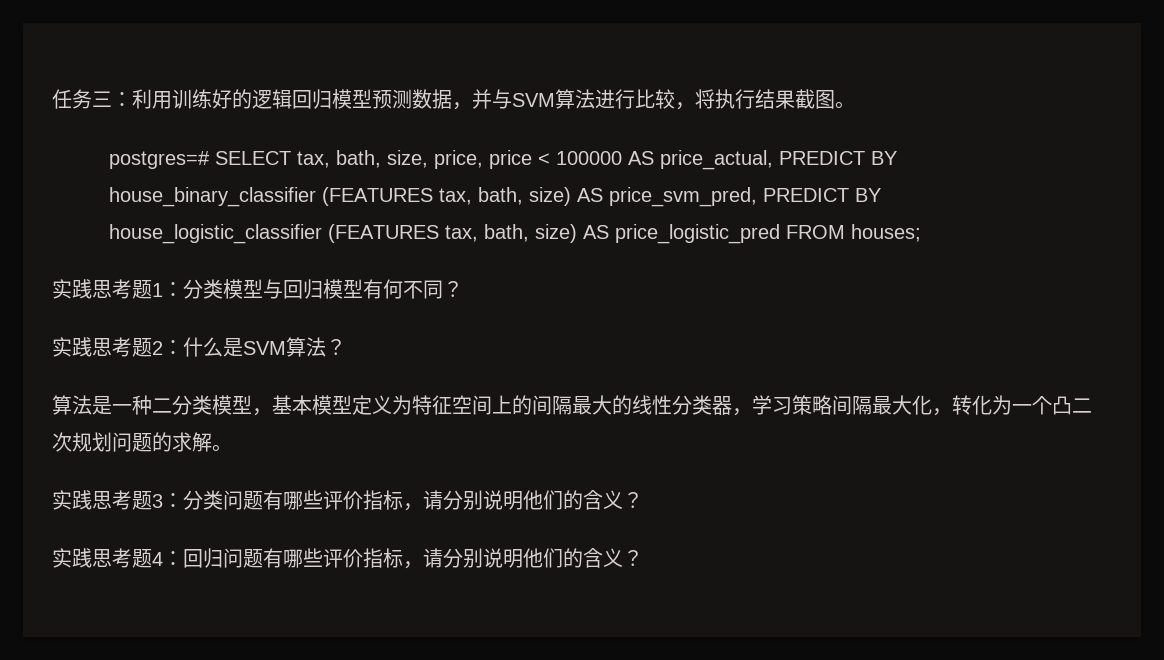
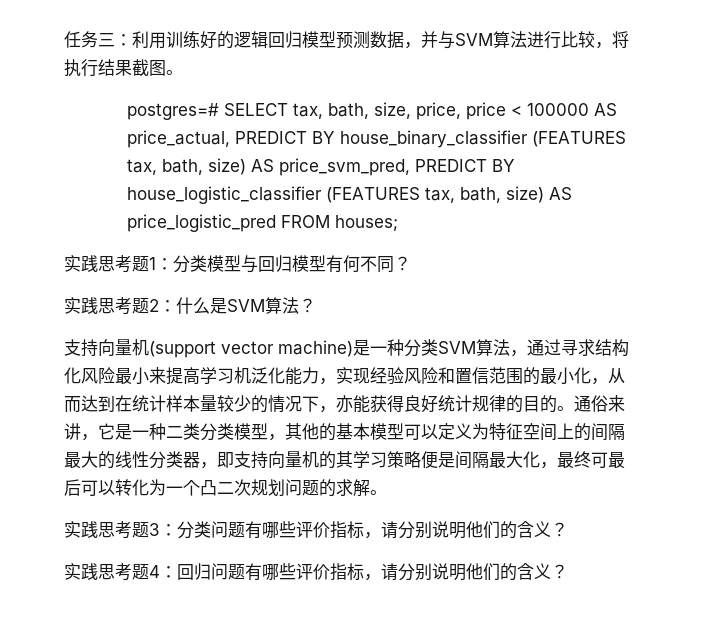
- 算法是一种二分类模型，基本模型定义为特征空间上的间隔最大的线性分类器，学习策略间隔最大化，转化为一个凸二次规划问题的求解。
+ 支持向量机(support vector machine)是一种分类SVM算法，通过寻求结构化风险最小来提高学习机泛化能力，实现经验风险和置信范围的最小化，从而达到在统计样本量较少的情况下，亦能获得良好统计规律的目的。通俗来讲，它是一种二类分类模型，其他的基本模型可以定义为特征空间上的间隔最大的线性分类器，即支持向量机的其学习策略便是间隔最大化，最终可最后可以转化为一个凸二次规划问题的求解。

